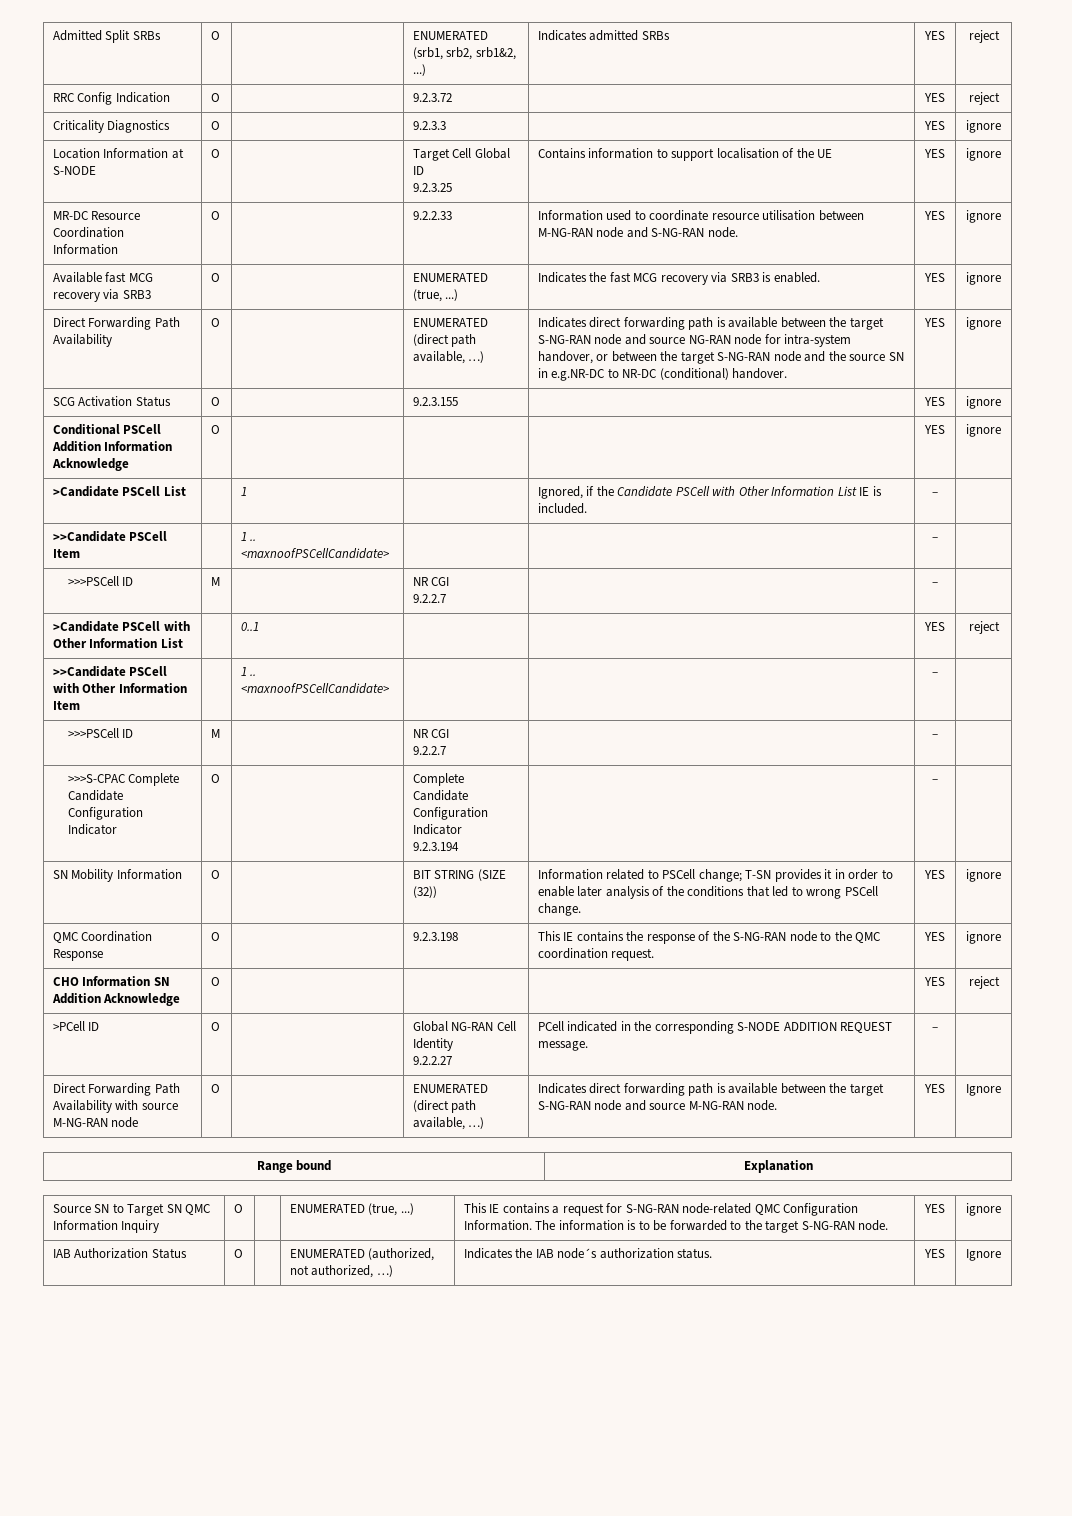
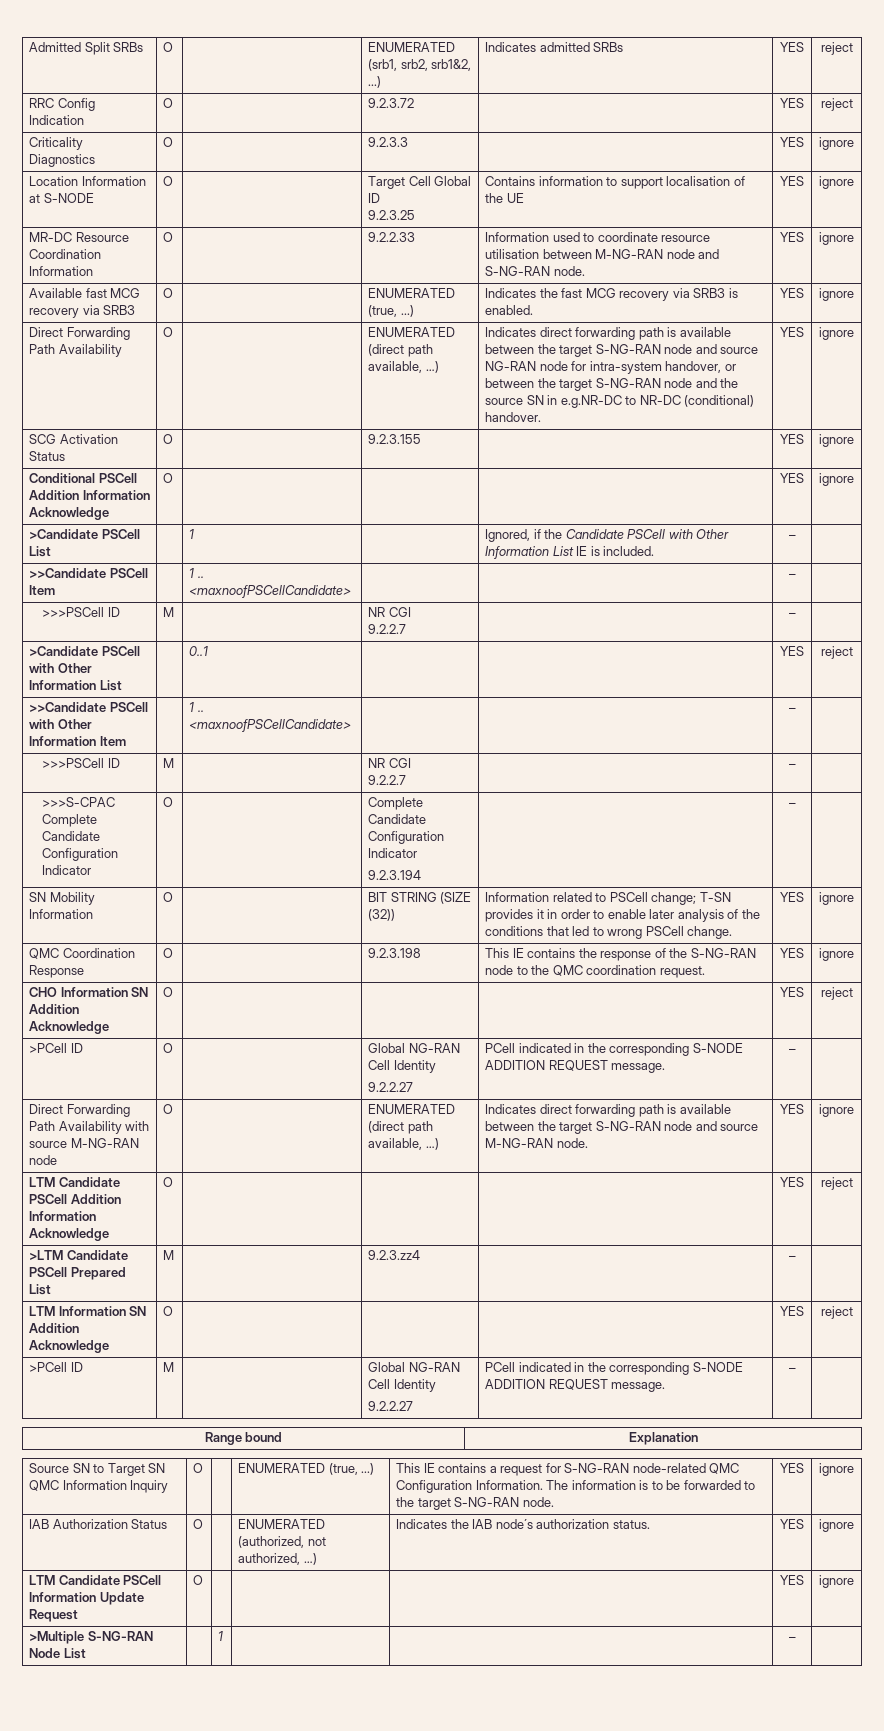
- Direct Forwarding Path Availability with source M-NG-RAN node | O | | ENUMERATED (direct path available, …) | Indicates direct forwarding path is available between the target S-NG-RAN node and source M-NG-RAN node. | YES | Ignore
+ Direct Forwarding Path Availability with source M-NG-RAN node | O | | ENUMERATED (direct path available, …) | Indicates direct forwarding path is available between the target S-NG-RAN node and source M-NG-RAN node. | YES | ignore
+ LTM Candidate PSCell Addition Information Acknowledge | O | | | | YES | reject
+ >LTM Candidate PSCell Prepared List | M | | 9.2.3.zz4 | | – |
+ LTM Information SN Addition Acknowledge | O | | | | YES | reject
+ >PCell ID | M | | Global NG-RAN Cell Identity
+ 9.2.2.27 | PCell indicated in the corresponding S-NODE ADDITION REQUEST message. | – |
- IAB Authorization Status | O | | ENUMERATED (authorized, not authorized, …) | Indicates the IAB node´s authorization status. | YES | Ignore
+ IAB Authorization Status | O | | ENUMERATED (authorized, not authorized, …) | Indicates the IAB node´s authorization status. | YES | ignore
+ LTM Candidate PSCell Information Update Request | O | | | | YES | ignore
+ >Multiple S-NG-RAN Node List | | 1 | | | – |

